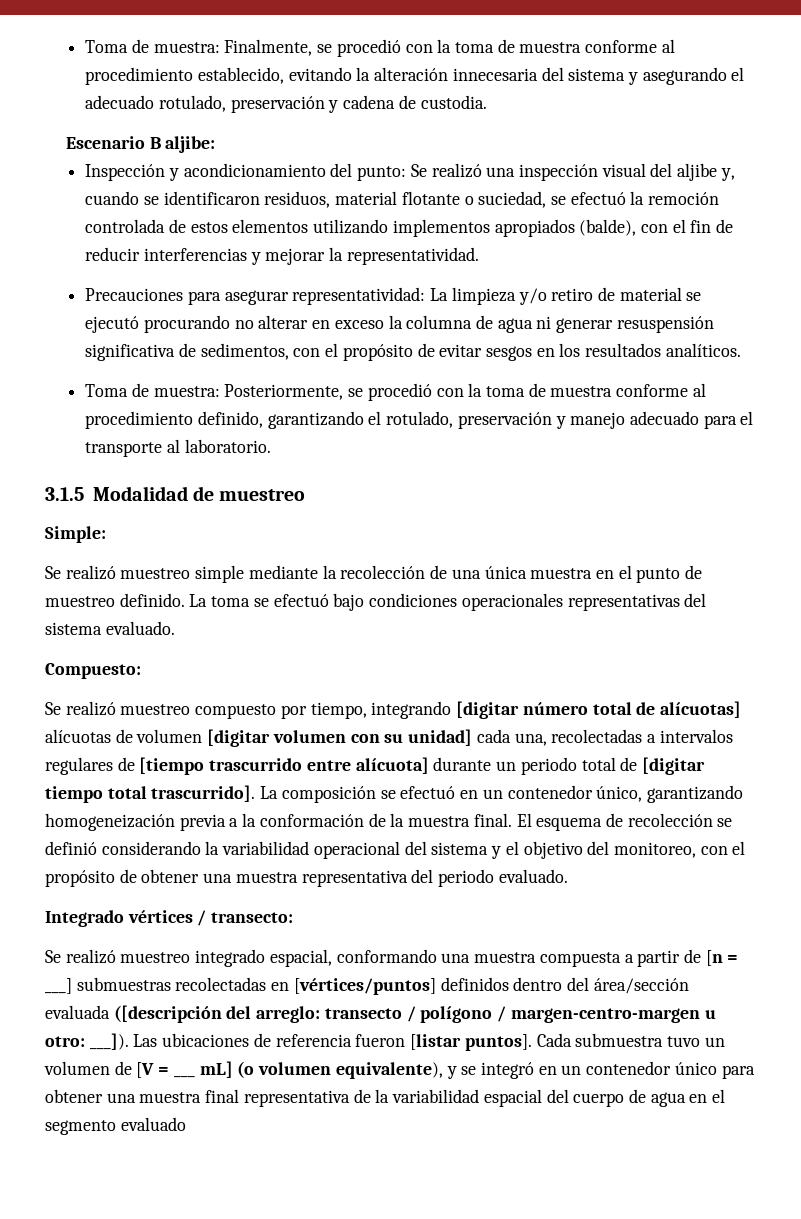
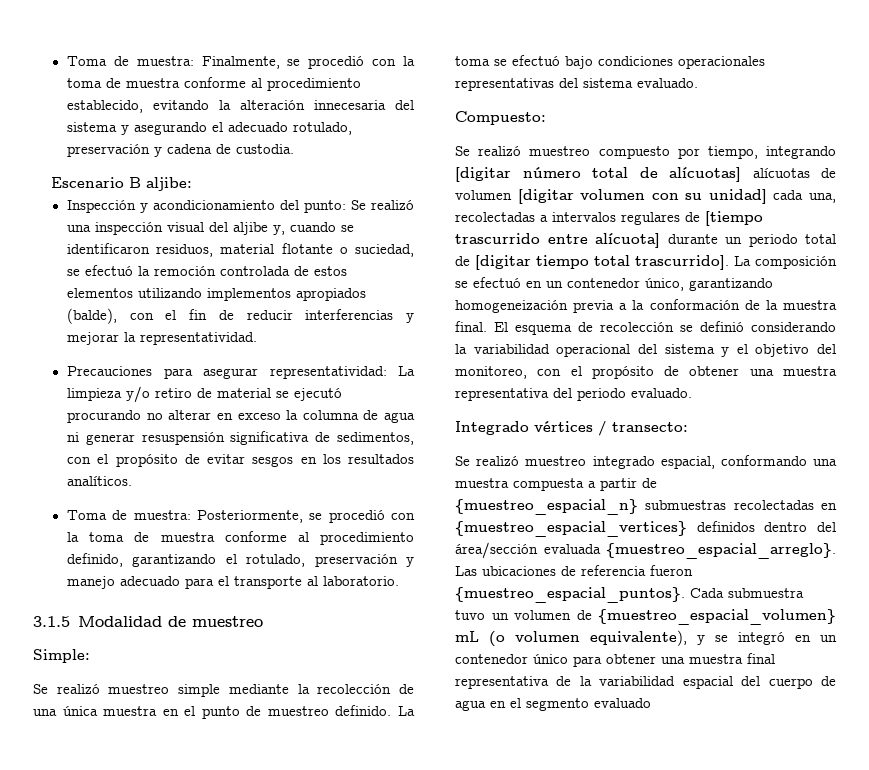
- Se realizó muestreo integrado espacial, conformando una muestra compuesta a partir de [n = ___] submuestras recolectadas en [vértices/puntos] definidos dentro del área/sección evaluada ([descripción del arreglo: transecto / polígono / margen-centro-margen u otro: ___]).
+ Se realizó muestreo integrado espacial, conformando una muestra compuesta a partir de {muestreo_espacial_n} submuestras recolectadas en {muestreo_espacial_vertices} definidos dentro del área/sección evaluada {muestreo_espacial_arreglo}.
- Las ubicaciones de referencia fueron [listar puntos].
+ Las ubicaciones de referencia fueron {muestreo_espacial_puntos}.
- Cada submuestra tuvo un volumen de [V = ___ mL] (o volumen equivalente), y se integró en un contenedor único para obtener una muestra final representativa de la variabilidad espacial del cuerpo de agua en el segmento evaluado
+ Cada submuestra tuvo un volumen de {muestreo_espacial_volumen} mL (o volumen equivalente), y se integró en un contenedor único para obtener una muestra final representativa de la variabilidad espacial del cuerpo de agua en el segmento evaluado

